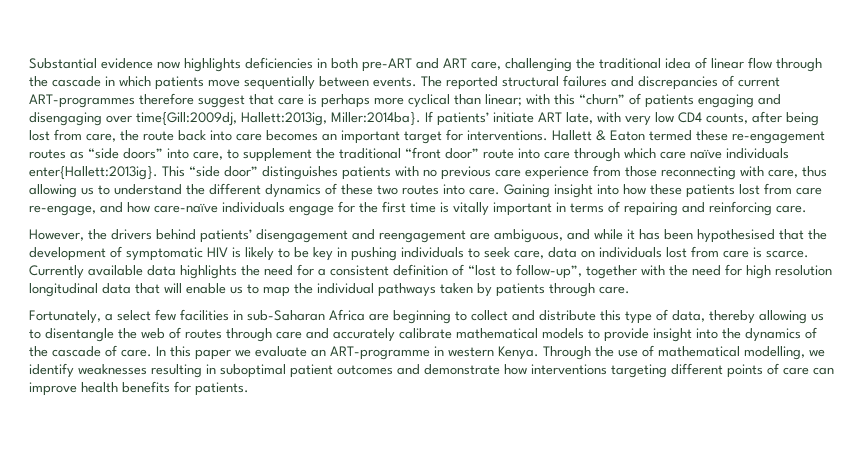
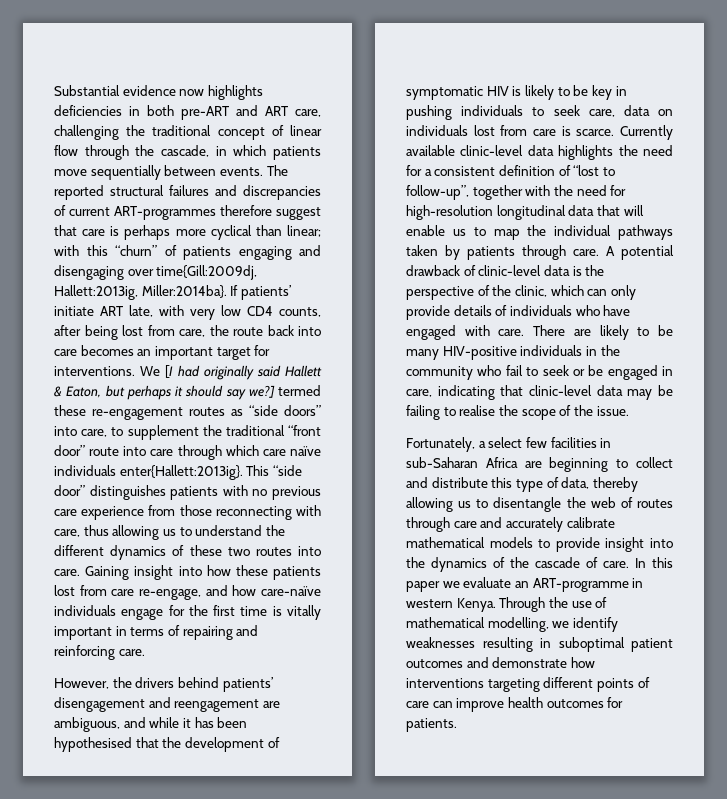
- Substantial evidence now highlights deficiencies in both pre-ART and ART care, challenging the traditional idea of linear flow through the cascade in which patients move sequentially between events.
+ Substantial evidence now highlights deficiencies in both pre-ART and ART care, challenging the traditional concept of linear flow through the cascade, in which patients move sequentially between events.
- Hallett & Eaton termed these re-engagement routes as “side doors” into care, to supplement the traditional “front door” route into care through which care naïve individuals enter{Hallett:2013ig}.
+ We [I had originally said Hallett & Eaton, but perhaps it should say we?] termed these re-engagement routes as “side doors” into care, to supplement the traditional “front door” route into care through which care naïve individuals enter{Hallett:2013ig}.
- Currently available data highlights the need for a consistent definition of “lost to follow-up”, together with the need for high resolution longitudinal data that will enable us to map the individual pathways taken by patients through care.
+ Currently available clinic-level data highlights the need for a consistent definition of “lost to follow-up”, together with the need for high-resolution longitudinal data that will enable us to map the individual pathways taken by patients through care. A potential drawback of clinic-level data is the perspective of the clinic, which can only provide details of individuals who have engaged with care. There are likely to be many HIV-positive individuals in the community who fail to seek or be engaged in care, indicating that clinic-level data may be failing to realise the scope of the issue.
- Through the use of mathematical modelling, we identify weaknesses resulting in suboptimal patient outcomes and demonstrate how interventions targeting different points of care can improve health benefits for patients.
+ Through the use of mathematical modelling, we identify weaknesses resulting in suboptimal patient outcomes and demonstrate how interventions targeting different points of care can improve health outcomes for patients.

